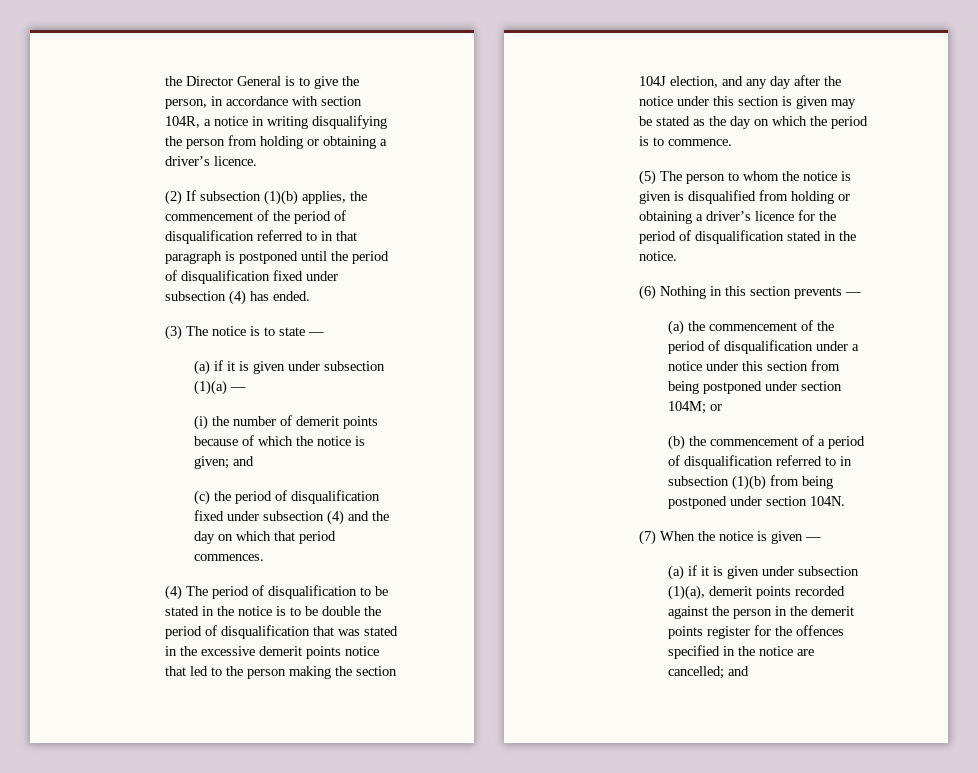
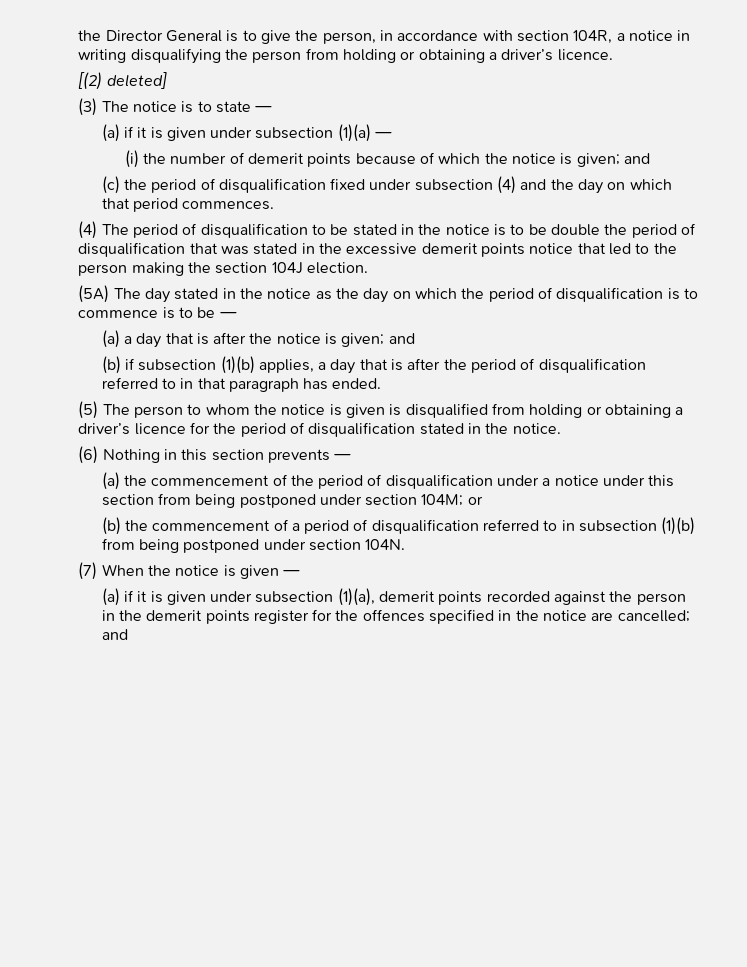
- (2) If subsection (1)(b) applies, the commencement of the period of disqualification referred to in that paragraph is postponed until the period of disqualification fixed under subsection (4) has ended.
+ [(2) deleted]
- (4) The period of disqualification to be stated in the notice is to be double the period of disqualification that was stated in the excessive demerit points notice that led to the person making the section 104J election, and any day after the notice under this section is given may be stated as the day on which the period is to commence.
+ (4) The period of disqualification to be stated in the notice is to be double the period of disqualification that was stated in the excessive demerit points notice that led to the person making the section 104J election.
+ (5A) The day stated in the notice as the day on which the period of disqualification is to commence is to be —
+ (a) a day that is after the notice is given; and
+ (b) if subsection (1)(b) applies, a day that is after the period of disqualification referred to in that paragraph has ended.

